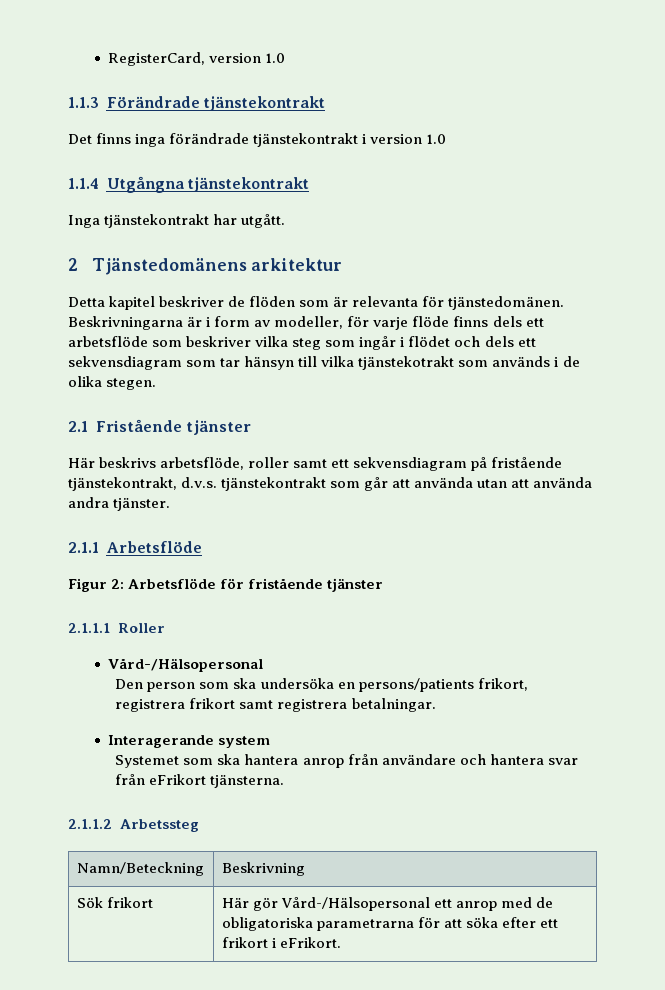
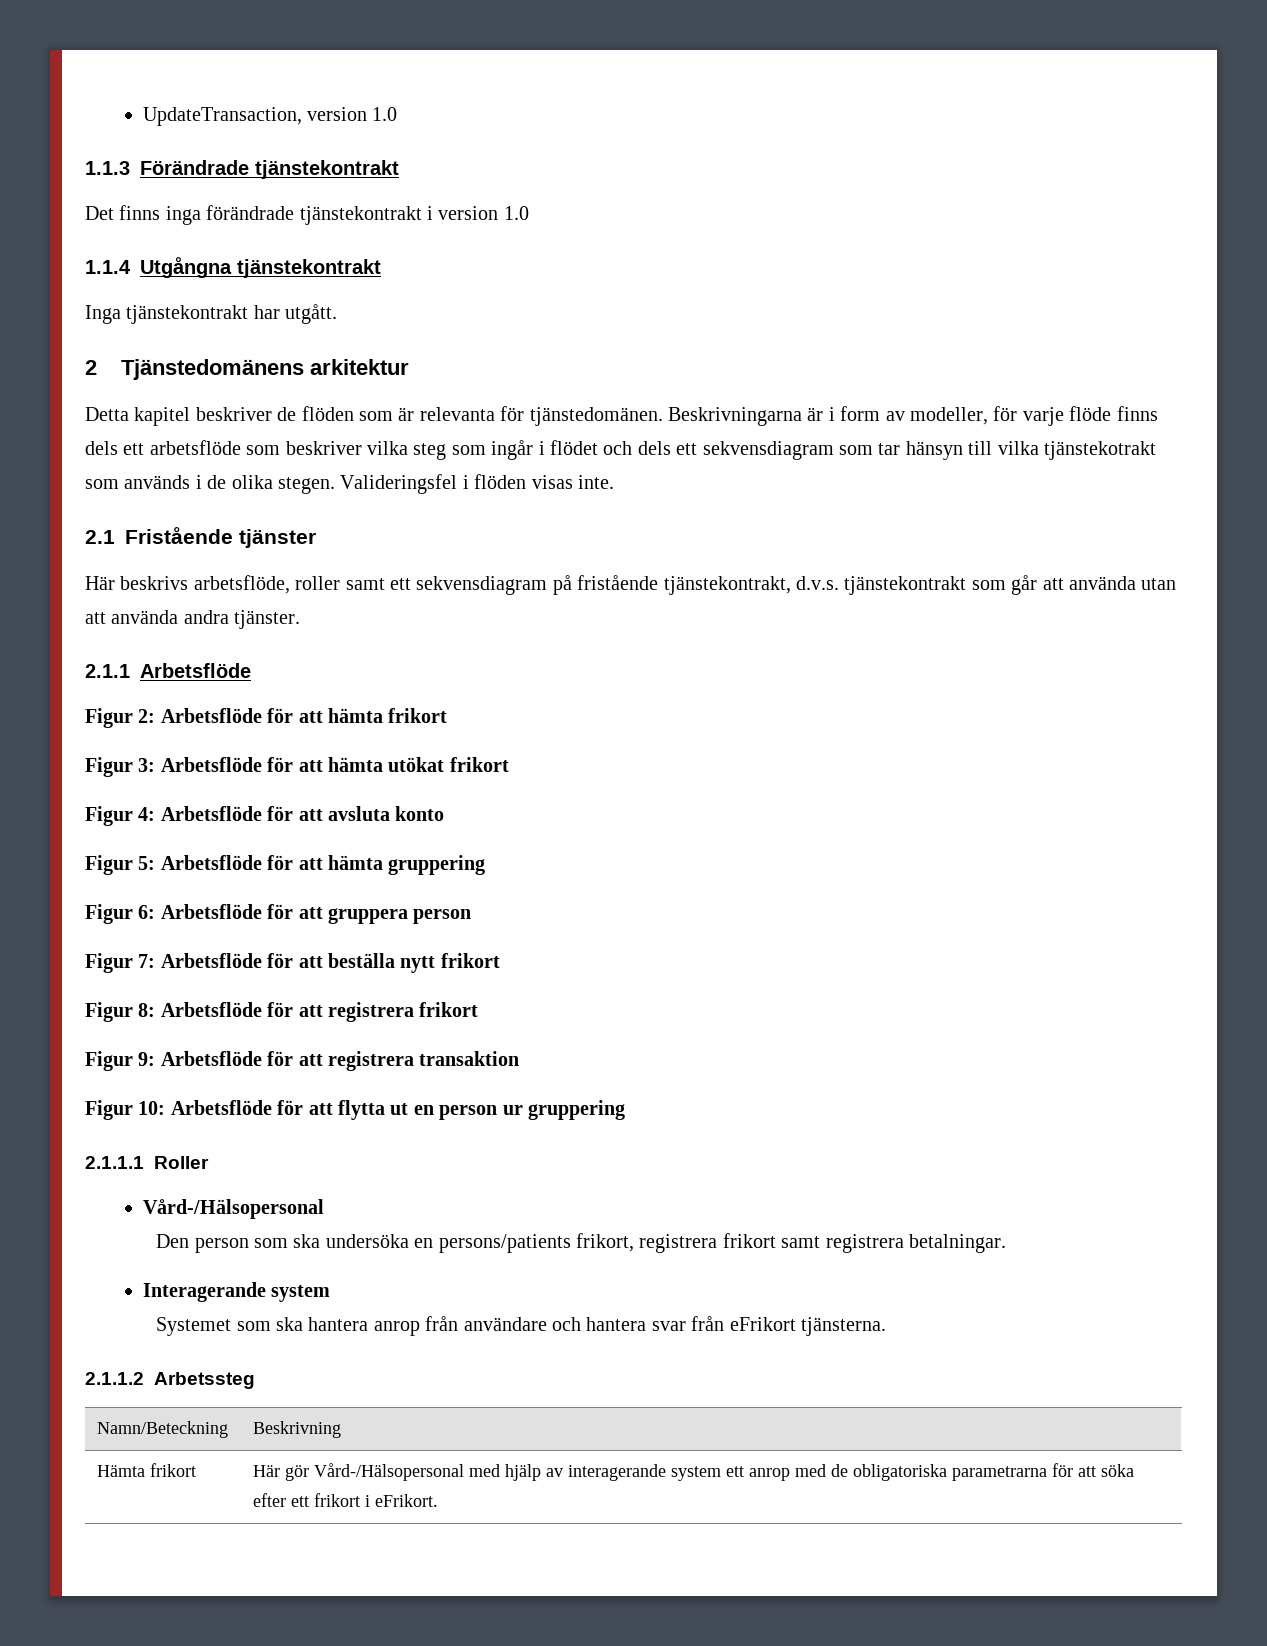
- RegisterCard, version 1.0
+ UpdateTransaction, version 1.0
+ Valideringsfel i flöden visas inte.
- Figur 2: Arbetsflöde för fristående tjänster
+ Figur 2: Arbetsflöde för att hämta frikort
+ Figur 3: Arbetsflöde för att hämta utökat frikort
+ Figur 4: Arbetsflöde för att avsluta konto
+ Figur 5: Arbetsflöde för att hämta gruppering
+ Figur 6: Arbetsflöde för att gruppera person
+ Figur 7: Arbetsflöde för att beställa nytt frikort
+ Figur 8: Arbetsflöde för att registrera frikort
+ Figur 9: Arbetsflöde för att registrera transaktion
+ Figur 10: Arbetsflöde för att flytta ut en person ur gruppering
- Sök frikort | Här gör Vård-/Hälsopersonal ett anrop med de obligatoriska parametrarna för att söka efter ett frikort i eFrikort.
+ Hämta frikort | Här gör Vård-/Hälsopersonal med hjälp av interagerande system ett anrop med de obligatoriska parametrarna för att söka efter ett frikort i eFrikort.

